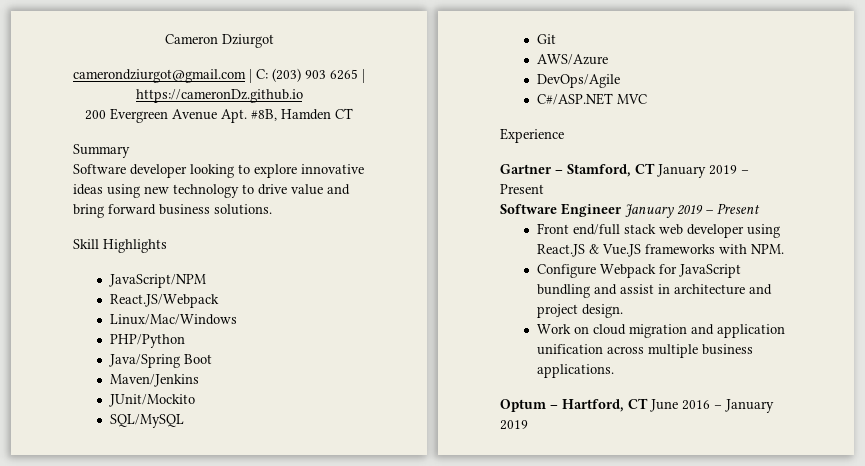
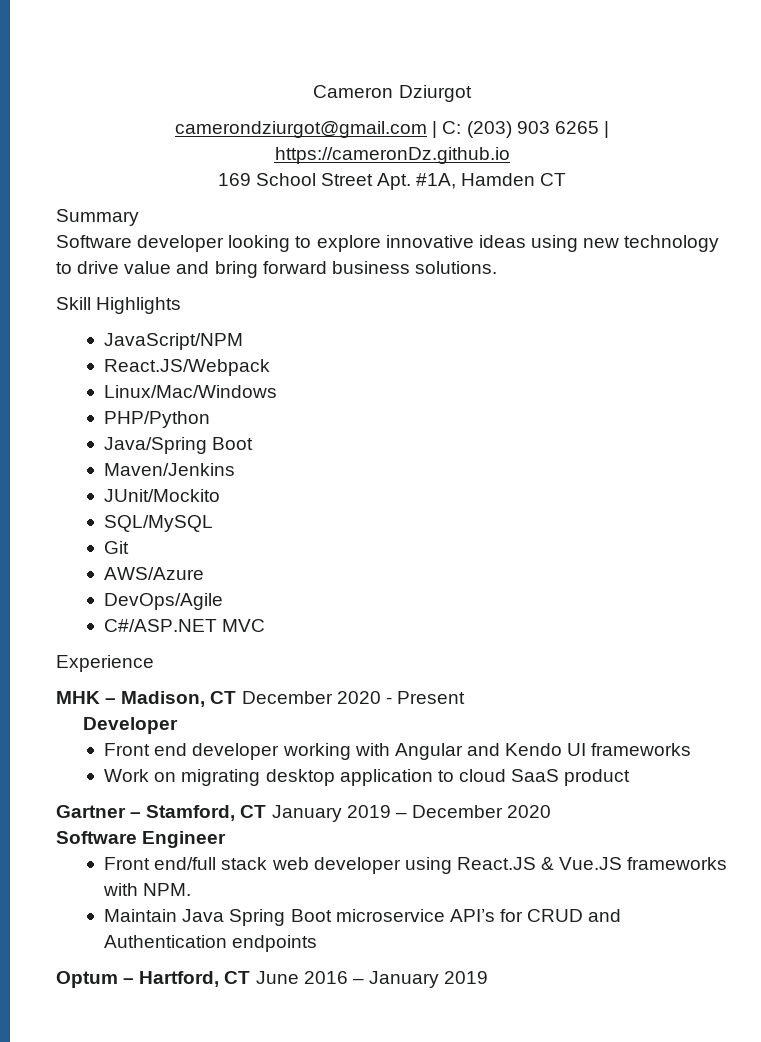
- 200 Evergreen Avenue Apt. #8B, Hamden CT
+ 169 School Street Apt. #1A, Hamden CT
+ MHK – Madison, CT December 2020 - Present
+ Developer
+ Front end developer working with Angular and Kendo UI frameworks
+ Work on migrating desktop application to cloud SaaS product
- Gartner – Stamford, CT January 2019 – Present
+ Gartner – Stamford, CT January 2019 – December 2020
- Software Engineer January 2019 – Present
+ Software Engineer
- Configure Webpack for JavaScript bundling and assist in architecture and project design.
- Work on cloud migration and application unification across multiple business applications.
+ Maintain Java Spring Boot microservice API’s for CRUD and Authentication endpoints

